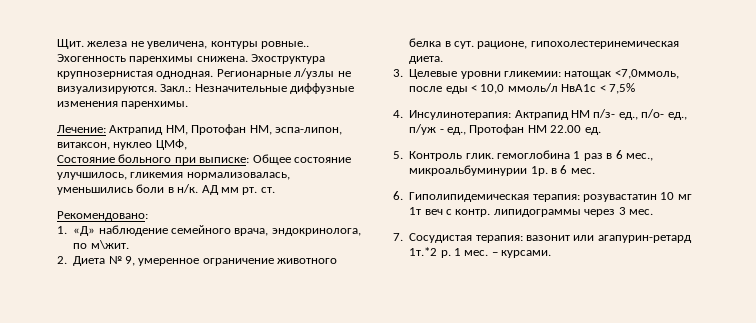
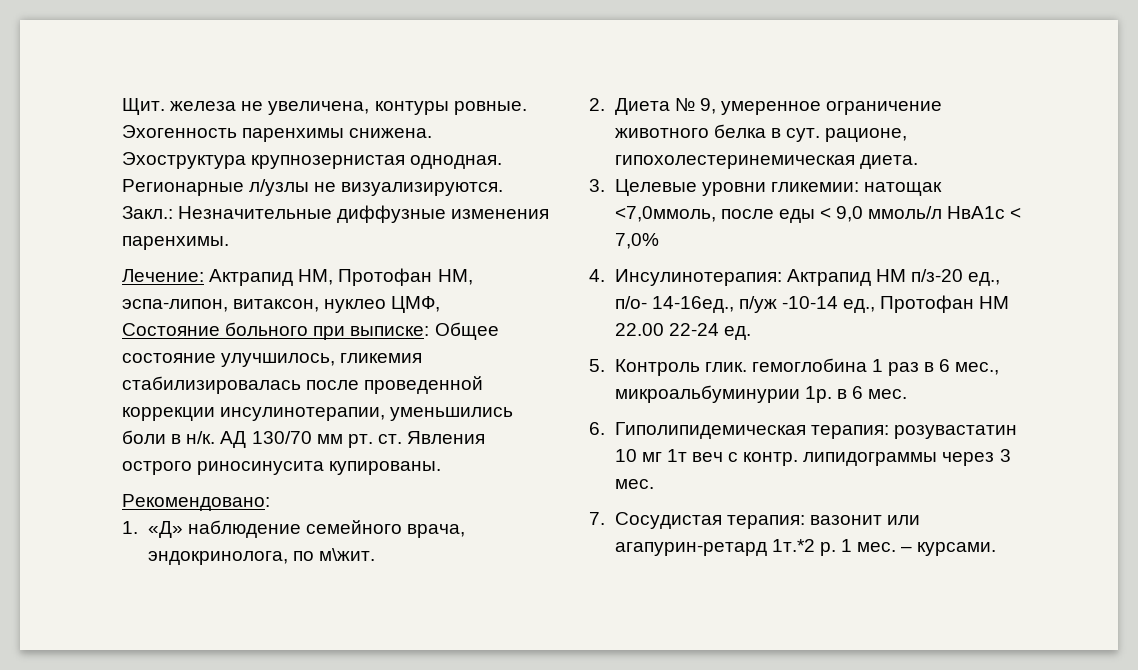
- Щит. железа не увеличена, контуры ровные..
+ Щит. железа не увеличена, контуры ровные.
- Состояние больного при выписке: Общее состояние улучшилось, гликемия нормализовалась, уменьшились боли в н/к.
+ Состояние больного при выписке: Общее состояние улучшилось, гликемия стабилизировалась после проведенной коррекции инсулинотерапии, уменьшились боли в н/к.
- АД мм рт. ст.
+ АД 130/70 мм рт. ст. Явления острого риносинусита купированы.
- 3. Целевые уровни гликемии: натощак <7,0ммоль, после еды < 10,0 ммоль/л НвА1с < 7,5%
+ 3. Целевые уровни гликемии: натощак <7,0ммоль, после еды < 9,0 ммоль/л НвА1с < 7,0%
- 4. Инсулинотерапия: Актрапид НМ п/з- ед., п/о- ед., п/уж - ед., Протофан НМ 22.00 ед.
+ 4. Инсулинотерапия: Актрапид НМ п/з-20 ед., п/о- 14-16ед., п/уж -10-14 ед., Протофан НМ 22.00 22-24 ед.

